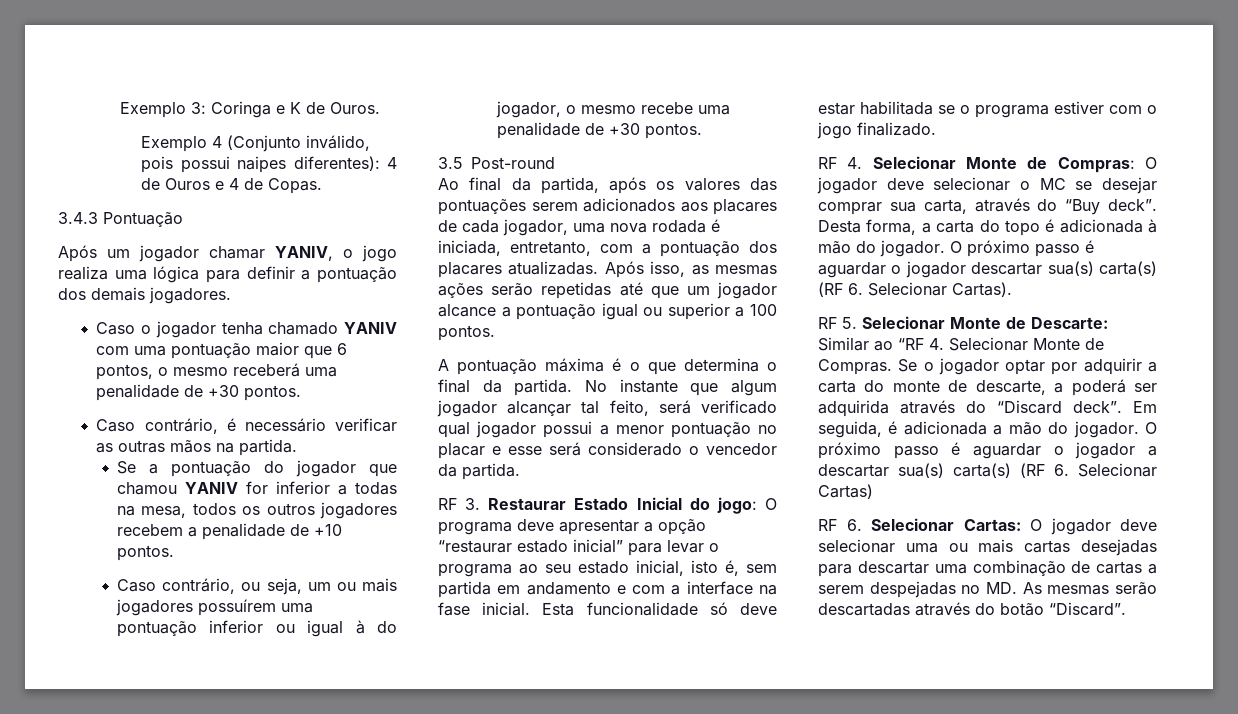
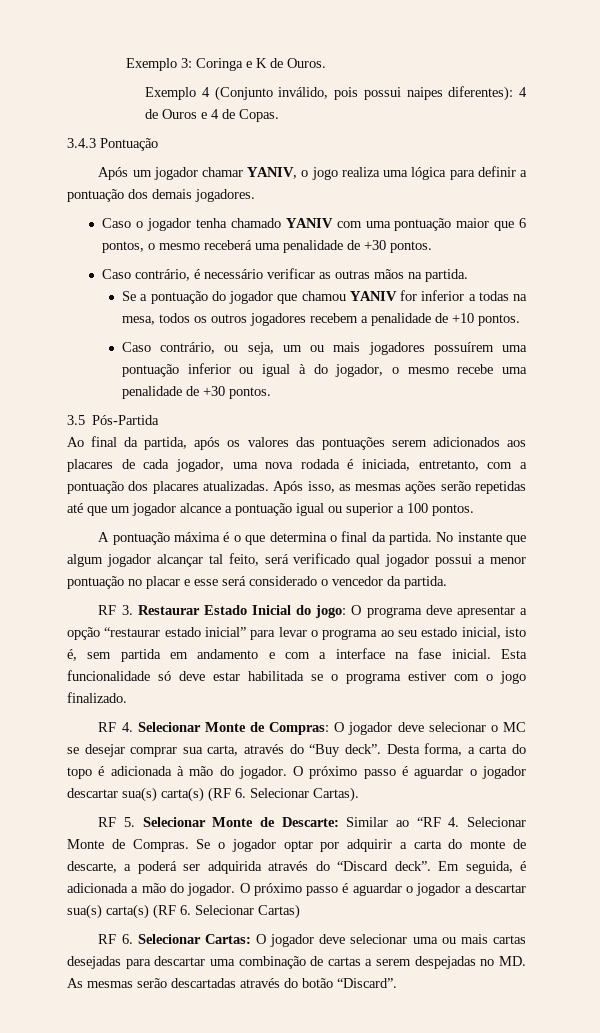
- 3.5 Post-round
+ 3.5 Pós-Partida

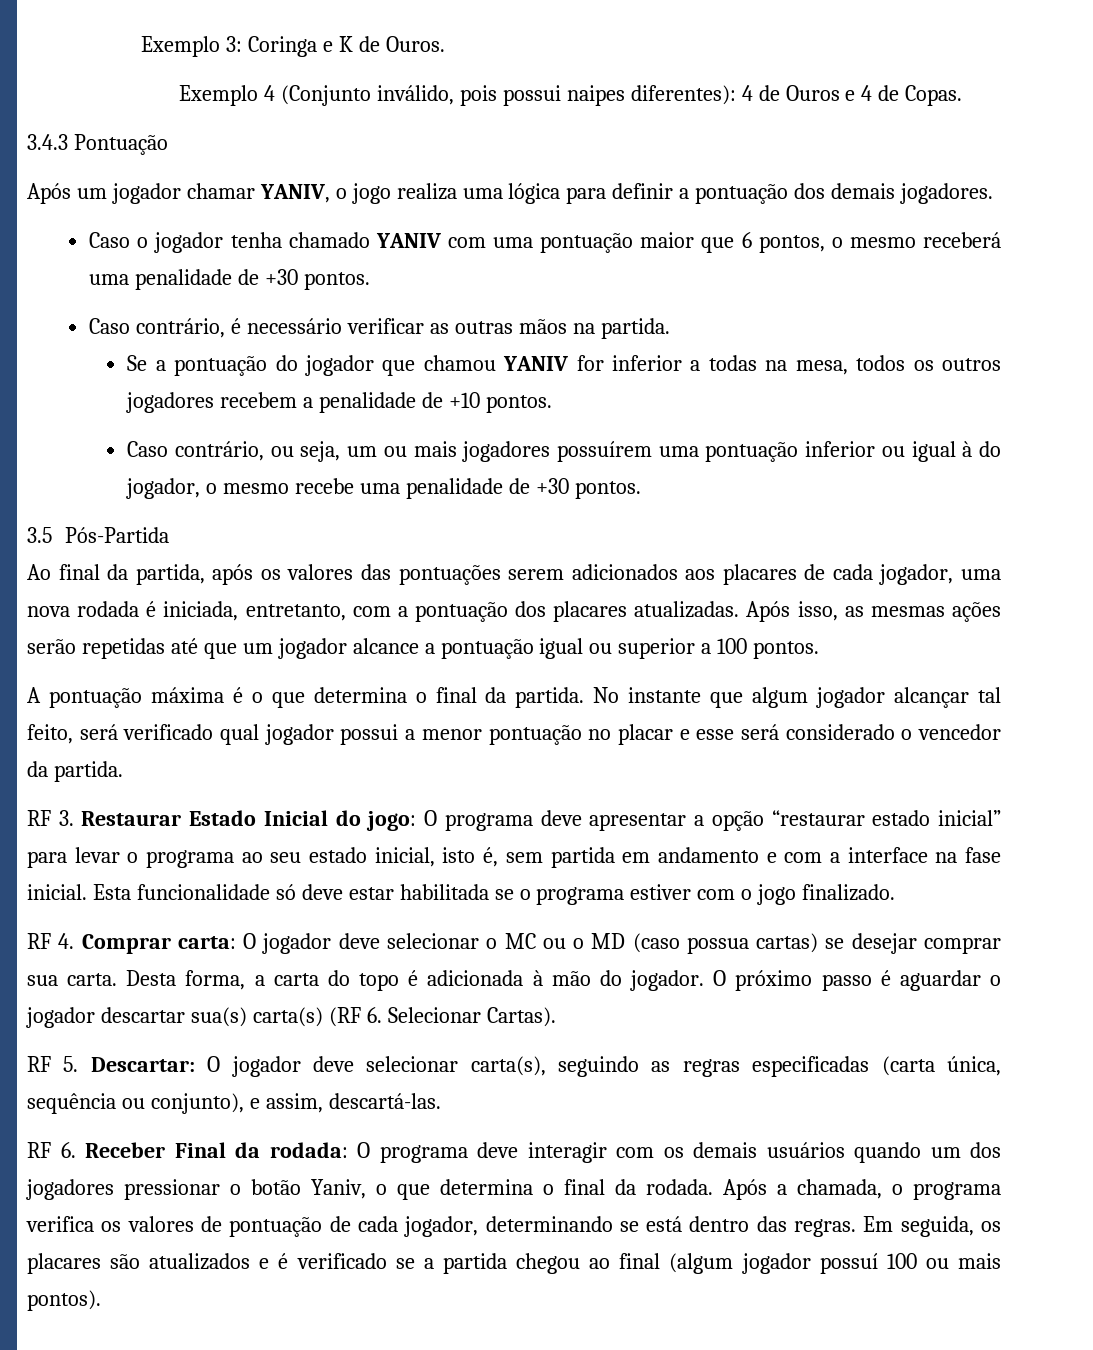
- RF 4. Selecionar Monte de Compras: O jogador deve selecionar o MC se desejar comprar sua carta, através do “Buy deck”.
+ RF 4. Comprar carta: O jogador deve selecionar o MC ou o MD (caso possua cartas) se desejar comprar sua carta.
- RF 5. Selecionar Monte de Descarte: Similar ao “RF 4. Selecionar Monte de Compras. Se o jogador optar por adquirir a carta do monte de descarte, a poderá ser adquirida através do “Discard deck”. Em seguida, é adicionada a mão do jogador. O próximo passo é aguardar o jogador a descartar sua(s) carta(s) (RF 6. Selecionar Cartas)
- RF 6. Selecionar Cartas: O jogador deve selecionar uma ou mais cartas desejadas para descartar uma combinação de cartas a serem despejadas no MD. As mesmas serão descartadas através do botão “Discard”.
+ RF 5. Descartar: O jogador deve selecionar carta(s), seguindo as regras especificadas (carta única, sequência ou conjunto), e assim, descartá-las.
+ RF 6. Receber Final da rodada: O programa deve interagir com os demais usuários quando um dos jogadores pressionar o botão Yaniv, o que determina o final da rodada. Após a chamada, o programa verifica os valores de pontuação de cada jogador, determinando se está dentro das regras. Em seguida, os placares são atualizados e é verificado se a partida chegou ao final (algum jogador possuí 100 ou mais pontos).

